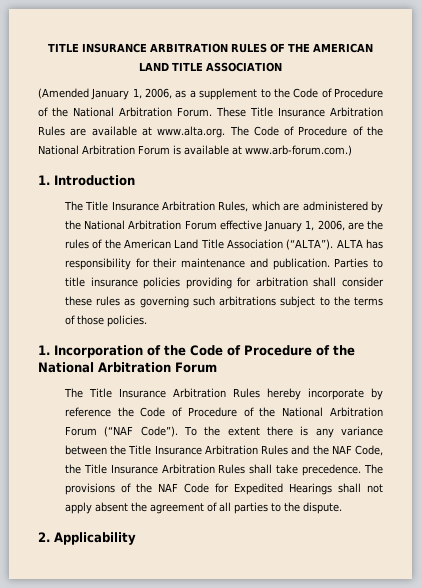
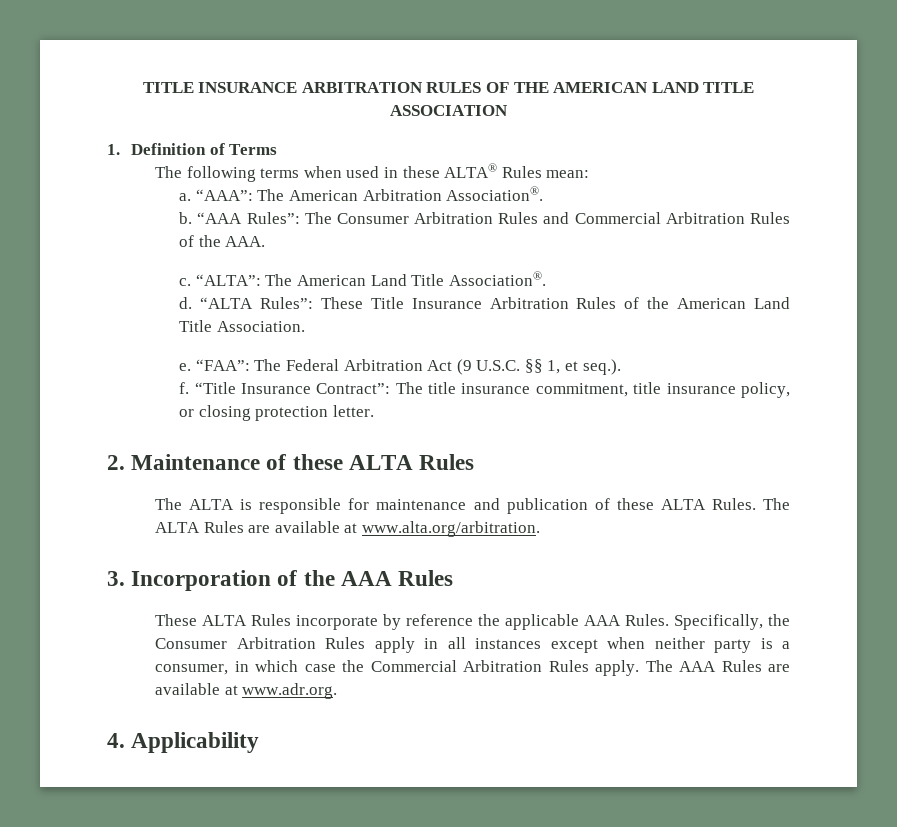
- (Amended January 1, 2006, as a supplement to the Code of Procedure of the National Arbitration Forum. These Title Insurance Arbitration Rules are available at www.alta.org. The Code of Procedure of the National Arbitration Forum is available at www.arb-forum.com.)
- 1. Introduction
- The Title Insurance Arbitration Rules, which are administered by the National Arbitration Forum effective January 1, 2006, are the rules of the American Land Title Association (“ALTA”). ALTA has responsibility for their maintenance and publication. Parties to title insurance policies providing for arbitration shall consider these rules as governing such arbitrations subject to the terms of those policies.
- 1. Incorporation of the Code of Procedure of the National Arbitration Forum
- The Title Insurance Arbitration Rules hereby incorporate by reference the Code of Procedure of the National Arbitration Forum (“NAF Code”). To the extent there is any variance between the Title Insurance Arbitration Rules and the NAF Code, the Title Insurance Arbitration Rules shall take precedence. The provisions of the NAF Code for Expedited Hearings shall not apply absent the agreement of all parties to the dispute.
- 2. Applicability
+ 1. Definition of Terms
+ The following terms when used in these ALTA® Rules mean:
+ a. “AAA”: The American Arbitration Association®.
+ b. “AAA Rules”: The Consumer Arbitration Rules and Commercial Arbitration Rules of the AAA.
+ c. “ALTA”: The American Land Title Association®.
+ d. “ALTA Rules”: These Title Insurance Arbitration Rules of the American Land Title Association.
+ e. “FAA”: The Federal Arbitration Act (9 U.S.C. §§ 1, et seq.).
+ f. “Title Insurance Contract”: The title insurance commitment, title insurance policy, or closing protection letter.
+ 2. Maintenance of these ALTA Rules
+ The ALTA is responsible for maintenance and publication of these ALTA Rules. The ALTA Rules are available at www.alta.org/arbitration.
+ 3. Incorporation of the AAA Rules
+ These ALTA Rules incorporate by reference the applicable AAA Rules. Specifically, the Consumer Arbitration Rules apply in all instances except when neither party is a consumer, in which case the Commercial Arbitration Rules apply. The AAA Rules are available at www.adr.org.
+ 4. Applicability

